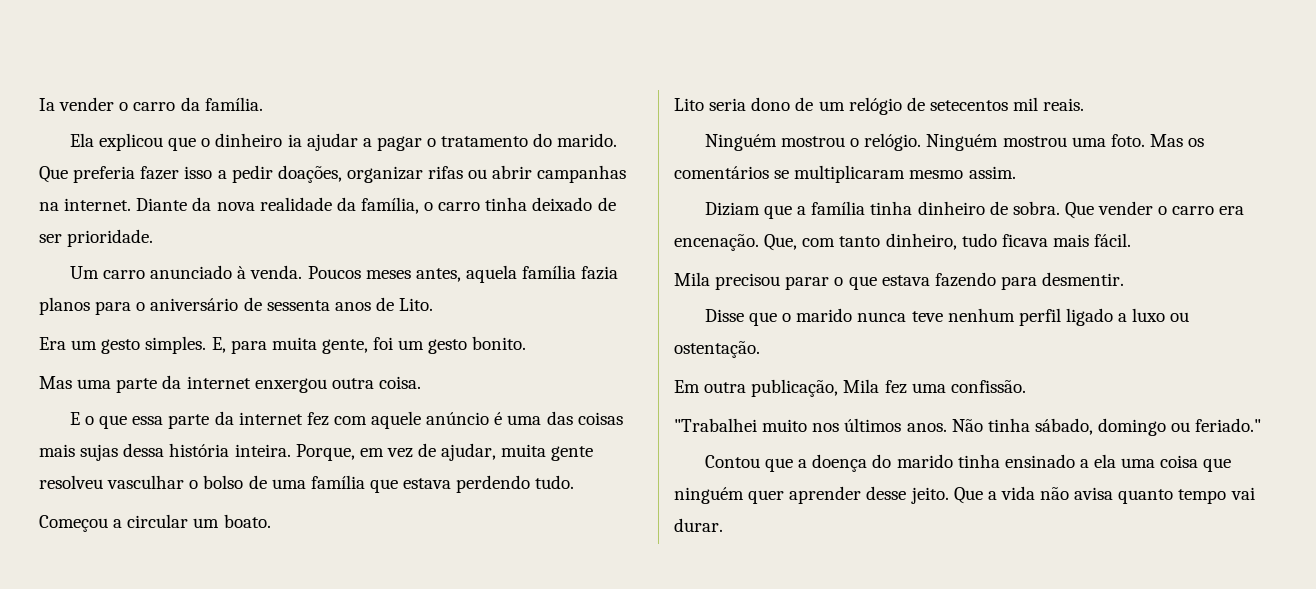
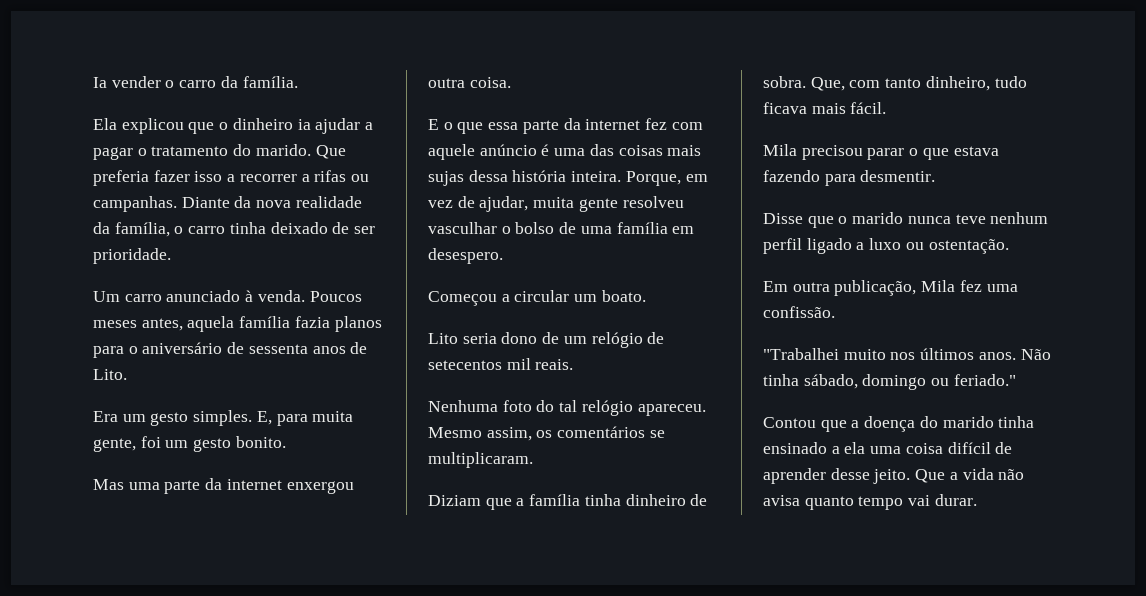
- Que preferia fazer isso a pedir doações, organizar rifas ou abrir campanhas na internet.
+ Que preferia fazer isso a recorrer a rifas ou campanhas.
- Porque, em vez de ajudar, muita gente resolveu vasculhar o bolso de uma família que estava perdendo tudo.
+ Porque, em vez de ajudar, muita gente resolveu vasculhar o bolso de uma família em desespero.
- Ninguém mostrou o relógio. Ninguém mostrou uma foto. Mas os comentários se multiplicaram mesmo assim.
+ Nenhuma foto do tal relógio apareceu. Mesmo assim, os comentários se multiplicaram.
- Que vender o carro era encenação.
- Contou que a doença do marido tinha ensinado a ela uma coisa que ninguém quer aprender desse jeito.
+ Contou que a doença do marido tinha ensinado a ela uma coisa difícil de aprender desse jeito.

